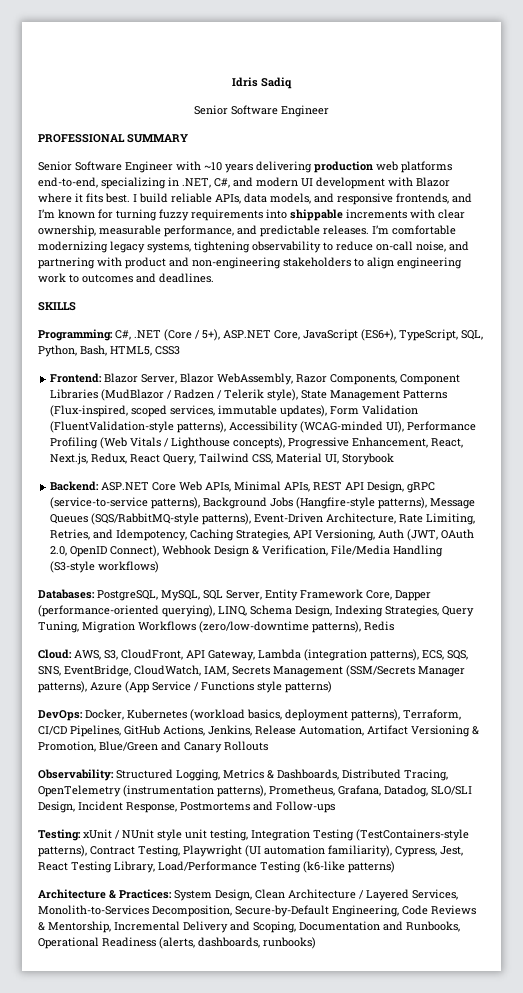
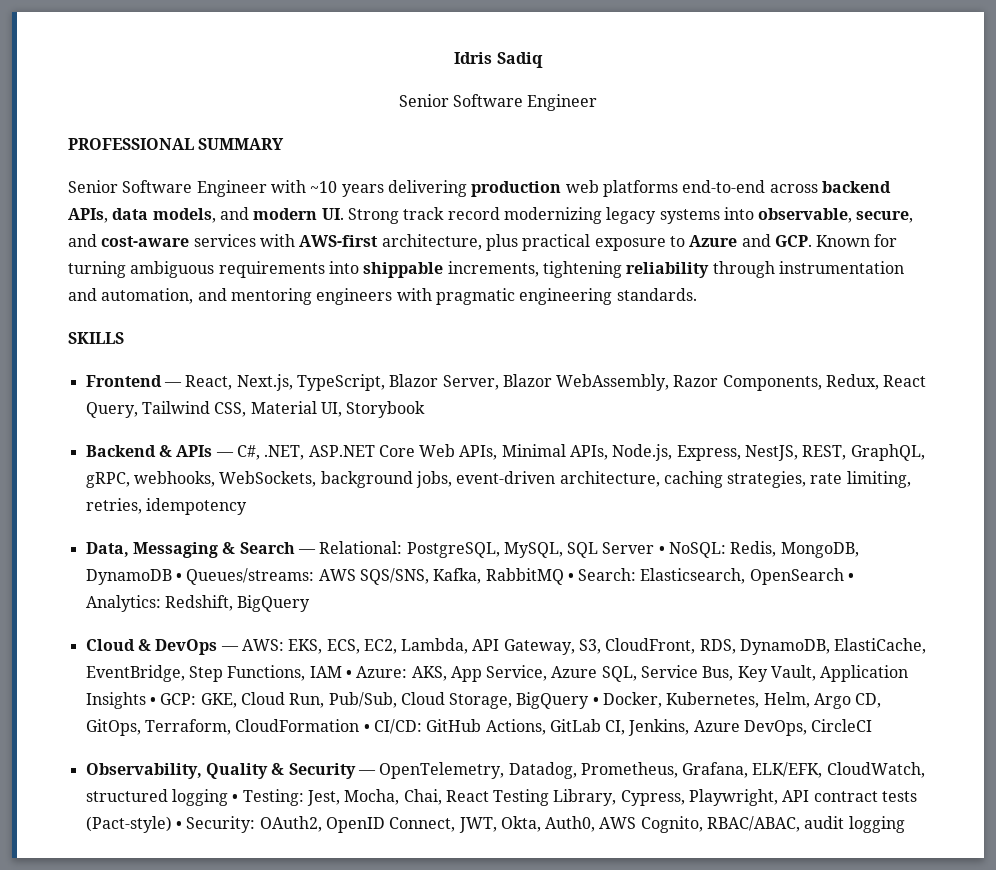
- Senior Software Engineer with ~10 years delivering production web platforms end-to-end, specializing in .NET, C#, and modern UI development with Blazor where it fits best. I build reliable APIs, data models, and responsive frontends, and I’m known for turning fuzzy requirements into shippable increments with clear ownership, measurable performance, and predictable releases. I’m comfortable modernizing legacy systems, tightening observability to reduce on-call noise, and partnering with product and non-engineering stakeholders to align engineering work to outcomes and deadlines.
+ Senior Software Engineer with ~10 years delivering production web platforms end-to-end across backend APIs, data models, and modern UI. Strong track record modernizing legacy systems into observable, secure, and cost-aware services with AWS-first architecture, plus practical exposure to Azure and GCP. Known for turning ambiguous requirements into shippable increments, tightening reliability through instrumentation and automation, and mentoring engineers with pragmatic engineering standards.
  SKILLS
- Programming: C#, .NET (Core / 5+), ASP.NET Core, JavaScript (ES6+), TypeScript, SQL, Python, Bash, HTML5, CSS3
- Frontend: Blazor Server, Blazor WebAssembly, Razor Components, Component Libraries (MudBlazor / Radzen / Telerik style), State Management Patterns (Flux-inspired, scoped services, immutable updates), Form Validation (FluentValidation-style patterns), Accessibility (WCAG-minded UI), Performance Profiling (Web Vitals / Lighthouse concepts), Progressive Enhancement, React, Next.js, Redux, React Query, Tailwind CSS, Material UI, Storybook
+ Frontend — React, Next.js, TypeScript, Blazor Server, Blazor WebAssembly, Razor Components, Redux, React Query, Tailwind CSS, Material UI, Storybook
- Backend: ASP.NET Core Web APIs, Minimal APIs, REST API Design, gRPC (service-to-service patterns), Background Jobs (Hangfire-style patterns), Message Queues (SQS/RabbitMQ-style patterns), Event-Driven Architecture, Rate Limiting, Retries, and Idempotency, Caching Strategies, API Versioning, Auth (JWT, OAuth 2.0, OpenID Connect), Webhook Design & Verification, File/Media Handling (S3-style workflows)
- Databases: PostgreSQL, MySQL, SQL Server, Entity Framework Core, Dapper (performance-oriented querying), LINQ, Schema Design, Indexing Strategies, Query Tuning, Migration Workflows (zero/low-downtime patterns), Redis
- Cloud: AWS, S3, CloudFront, API Gateway, Lambda (integration patterns), ECS, SQS, SNS, EventBridge, CloudWatch, IAM, Secrets Management (SSM/Secrets Manager patterns), Azure (App Service / Functions style patterns)
- DevOps: Docker, Kubernetes (workload basics, deployment patterns), Terraform, CI/CD Pipelines, GitHub Actions, Jenkins, Release Automation, Artifact Versioning & Promotion, Blue/Green and Canary Rollouts
- Observability: Structured Logging, Metrics & Dashboards, Distributed Tracing, OpenTelemetry (instrumentation patterns), Prometheus, Grafana, Datadog, SLO/SLI Design, Incident Response, Postmortems and Follow-ups
- Testing: xUnit / NUnit style unit testing, Integration Testing (TestContainers-style patterns), Contract Testing, Playwright (UI automation familiarity), Cypress, Jest, React Testing Library, Load/Performance Testing (k6-like patterns)
- Architecture & Practices: System Design, Clean Architecture / Layered Services, Monolith-to-Services Decomposition, Secure-by-Default Engineering, Code Reviews & Mentorship, Incremental Delivery and Scoping, Documentation and Runbooks, Operational Readiness (alerts, dashboards, runbooks)
+ Backend & APIs — C#, .NET, ASP.NET Core Web APIs, Minimal APIs, Node.js, Express, NestJS, REST, GraphQL, gRPC, webhooks, WebSockets, background jobs, event-driven architecture, caching strategies, rate limiting, retries, idempotency
+ Data, Messaging & Search — Relational: PostgreSQL, MySQL, SQL Server • NoSQL: Redis, MongoDB, DynamoDB • Queues/streams: AWS SQS/SNS, Kafka, RabbitMQ • Search: Elasticsearch, OpenSearch • Analytics: Redshift, BigQuery
+ Cloud & DevOps — AWS: EKS, ECS, EC2, Lambda, API Gateway, S3, CloudFront, RDS, DynamoDB, ElastiCache, EventBridge, Step Functions, IAM • Azure: AKS, App Service, Azure SQL, Service Bus, Key Vault, Application Insights • GCP: GKE, Cloud Run, Pub/Sub, Cloud Storage, BigQuery • Docker, Kubernetes, Helm, Argo CD, GitOps, Terraform, CloudFormation • CI/CD: GitHub Actions, GitLab CI, Jenkins, Azure DevOps, CircleCI
+ Observability, Quality & Security — OpenTelemetry, Datadog, Prometheus, Grafana, ELK/EFK, CloudWatch, structured logging • Testing: Jest, Mocha, Chai, React Testing Library, Cypress, Playwright, API contract tests (Pact-style) • Security: OAuth2, OpenID Connect, JWT, Okta, Auth0, AWS Cognito, RBAC/ABAC, audit logging

